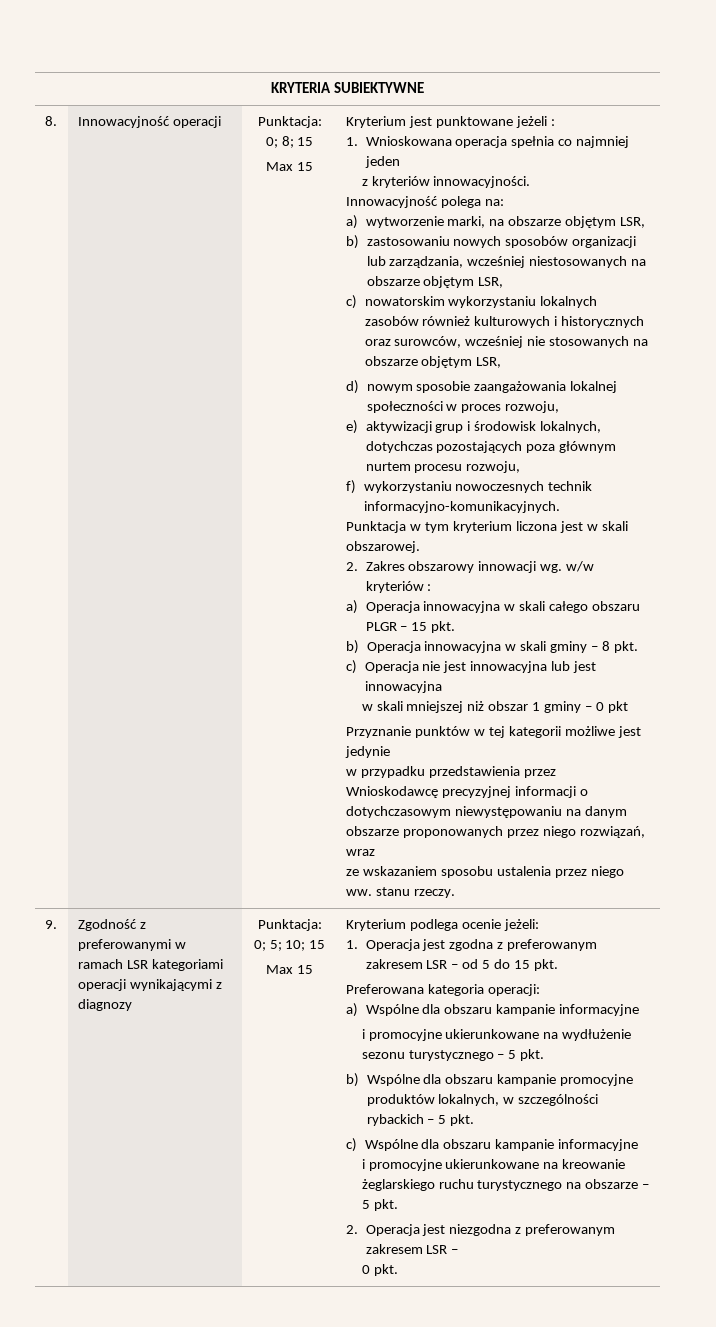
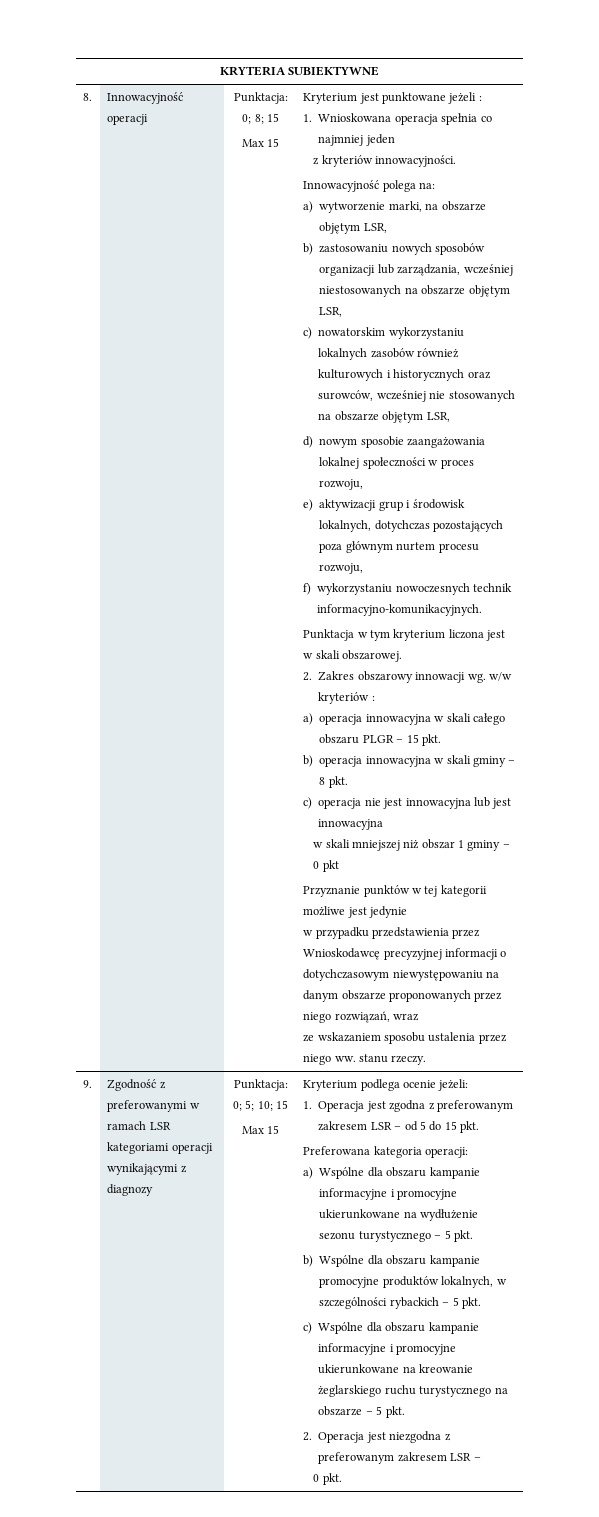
- a) Operacja innowacyjna w skali całego obszaru PLGR – 15 pkt.
+ a) operacja innowacyjna w skali całego obszaru PLGR – 15 pkt.
- b) Operacja innowacyjna w skali gminy – 8 pkt.
+ b) operacja innowacyjna w skali gminy – 8 pkt.
- c) Operacja nie jest innowacyjna lub jest innowacyjna
+ c) operacja nie jest innowacyjna lub jest innowacyjna
- a) Wspólne dla obszaru kampanie informacyjne
- i promocyjne ukierunkowane na wydłużenie sezonu turystycznego – 5 pkt.
+ a) Wspólne dla obszaru kampanie informacyjne i promocyjne ukierunkowane na wydłużenie sezonu turystycznego – 5 pkt.
- c) Wspólne dla obszaru kampanie informacyjne
- i promocyjne ukierunkowane na kreowanie żeglarskiego ruchu turystycznego na obszarze – 5 pkt.
+ c) Wspólne dla obszaru kampanie informacyjne i promocyjne ukierunkowane na kreowanie żeglarskiego ruchu turystycznego na obszarze – 5 pkt.

